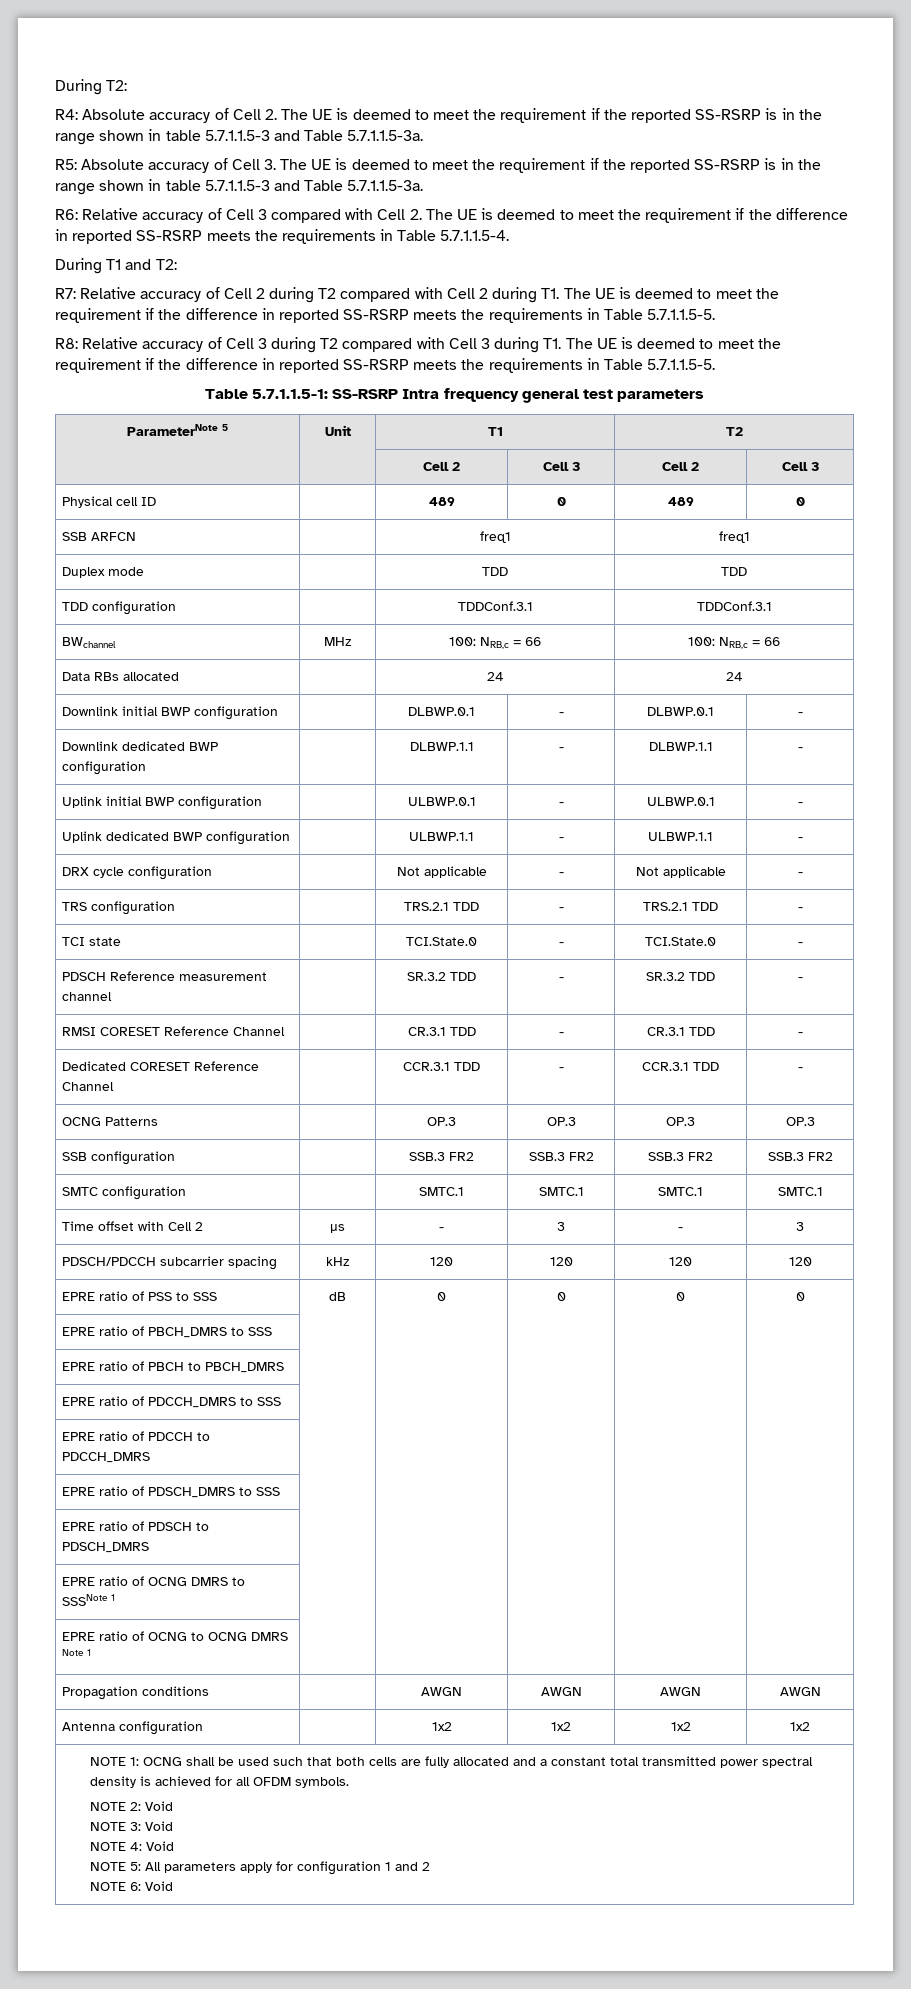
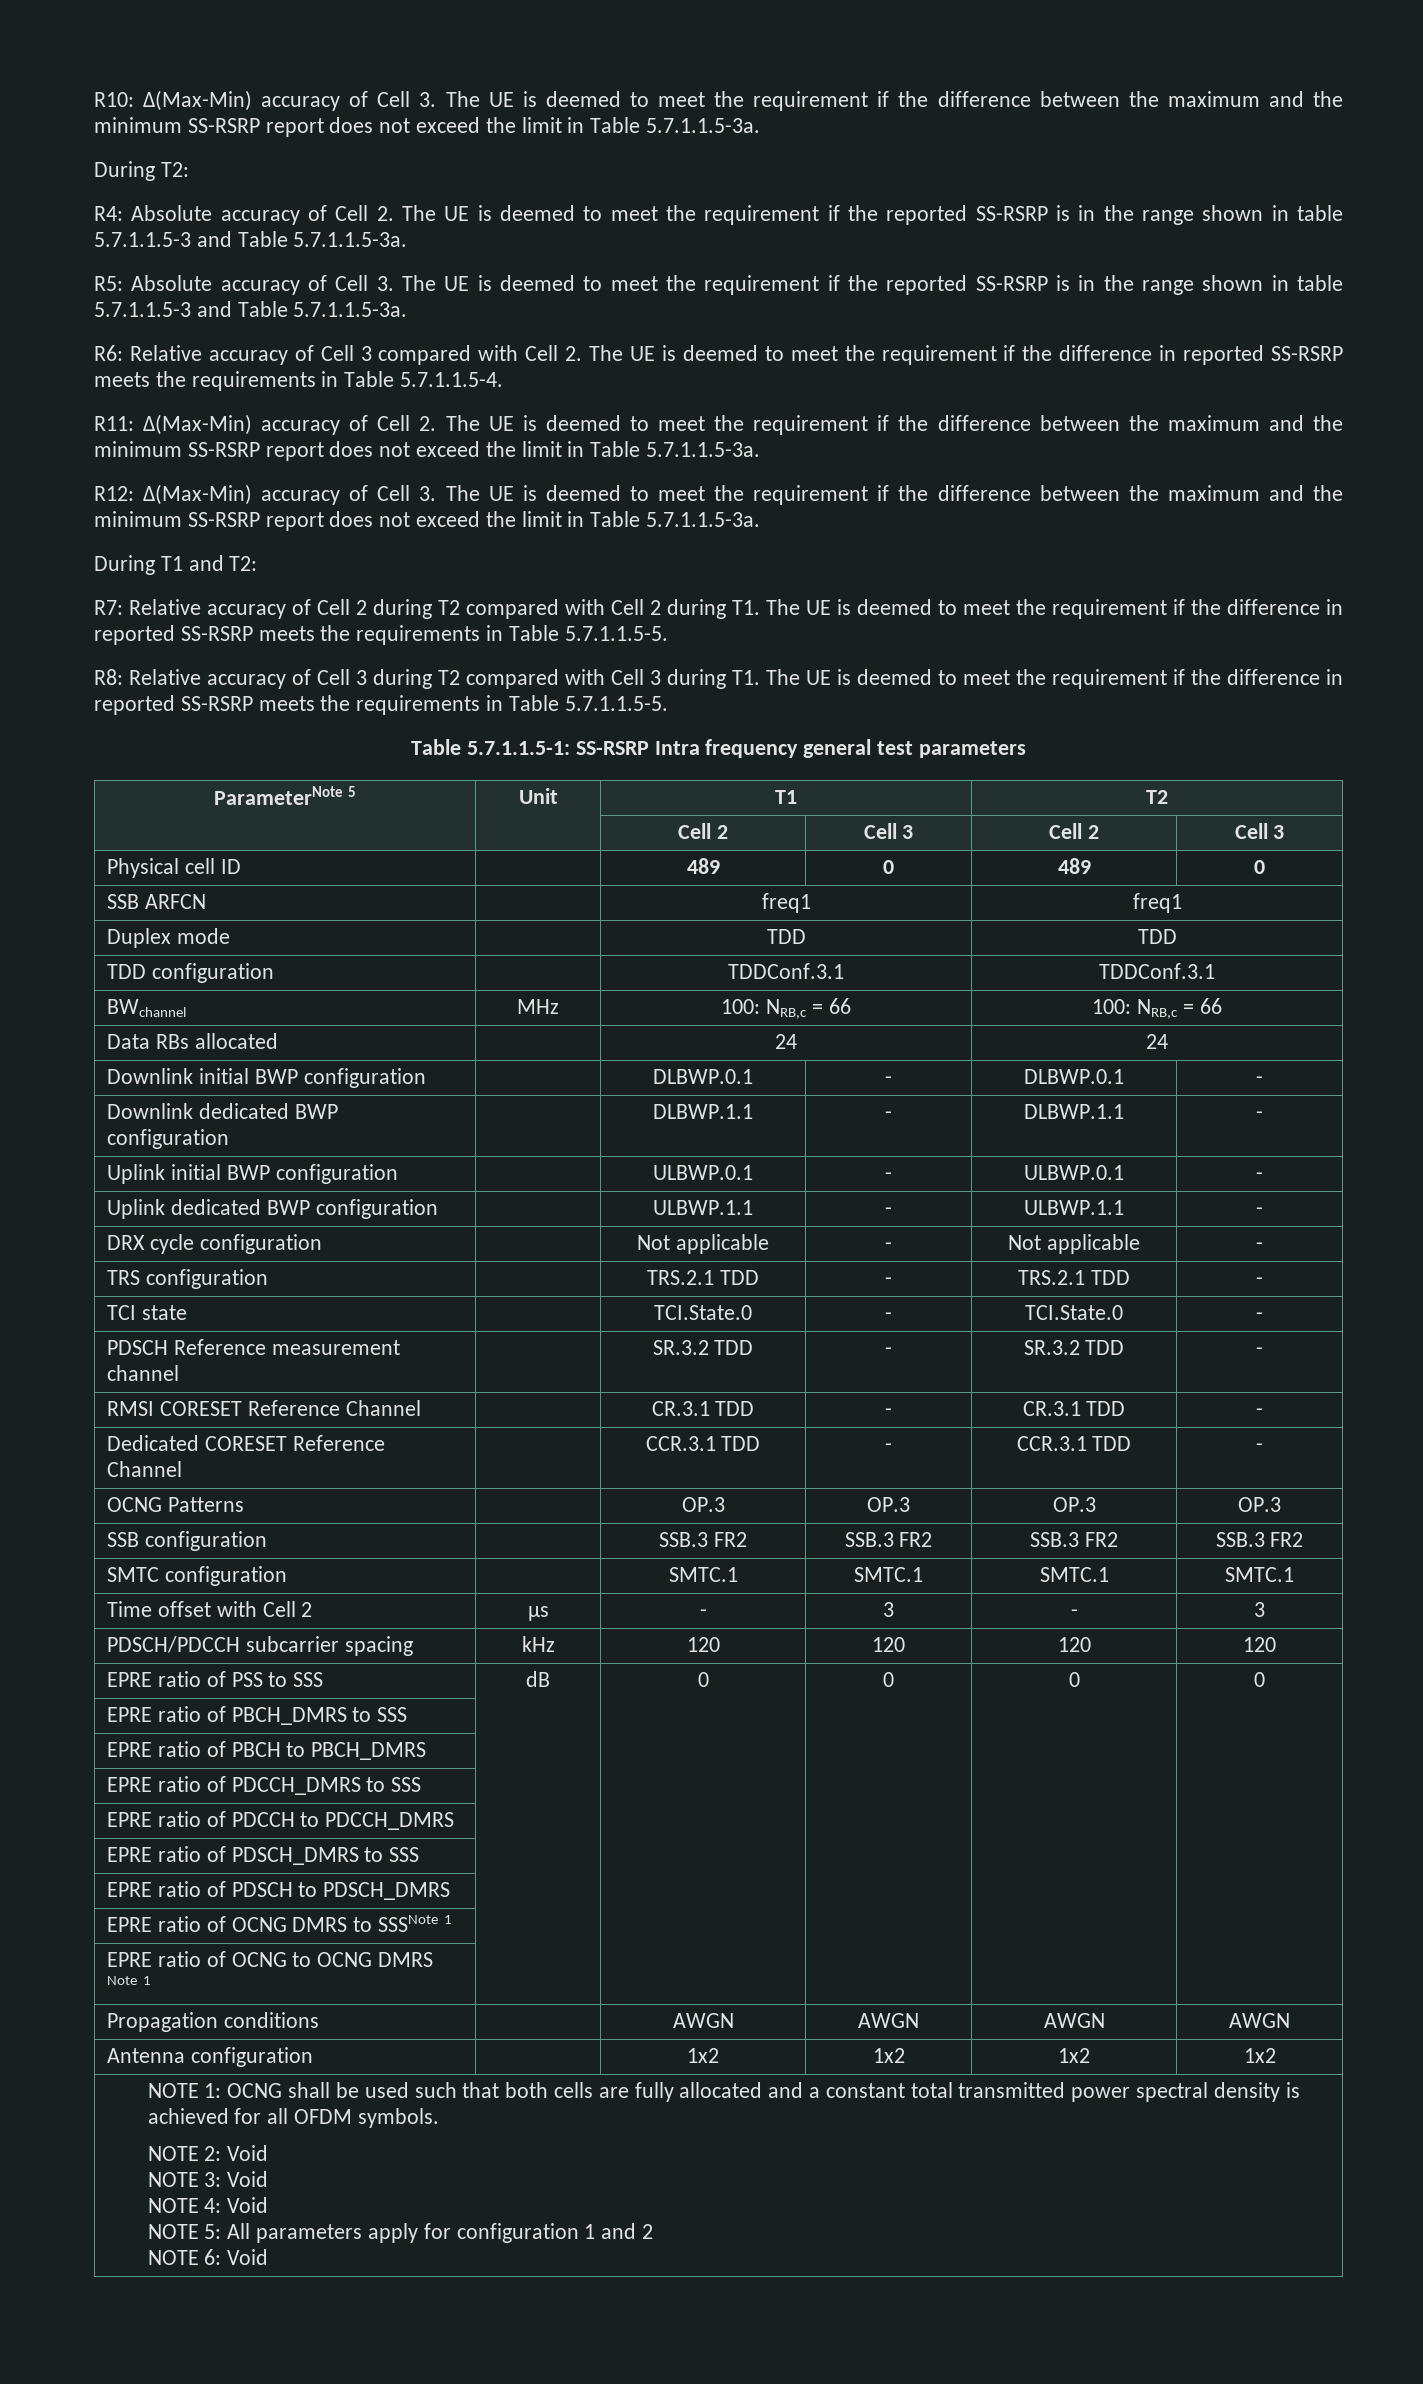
+ R10: ∆(Max-Min) accuracy of Cell 3. The UE is deemed to meet the requirement if the difference between the maximum and the minimum SS-RSRP report does not exceed the limit in Table 5.7.1.1.5-3a.
+ R11: ∆(Max-Min) accuracy of Cell 2. The UE is deemed to meet the requirement if the difference between the maximum and the minimum SS-RSRP report does not exceed the limit in Table 5.7.1.1.5-3a.
+ R12: ∆(Max-Min) accuracy of Cell 3. The UE is deemed to meet the requirement if the difference between the maximum and the minimum SS-RSRP report does not exceed the limit in Table 5.7.1.1.5-3a.

